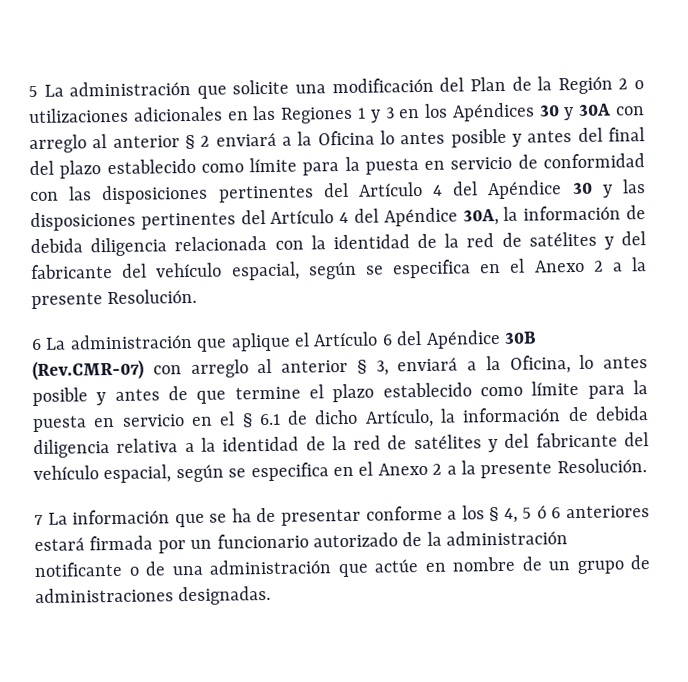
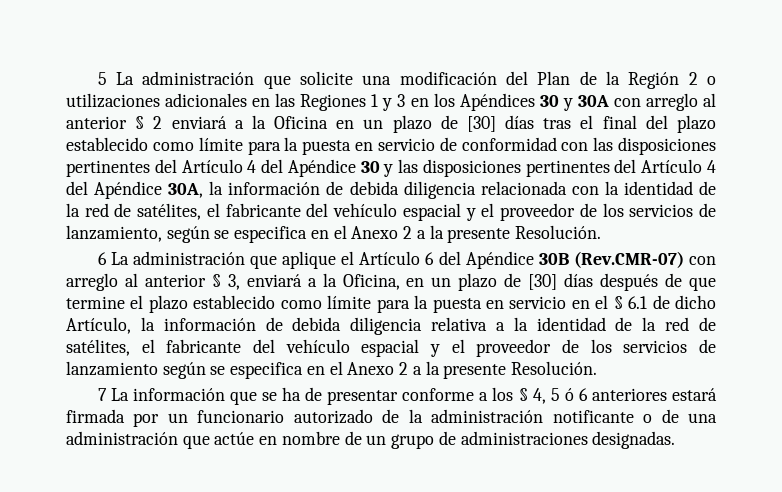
- 5 La administración que solicite una modificación del Plan de la Región 2 o utilizaciones adicionales en las Regiones 1 y 3 en los Apéndices 30 y 30A con arreglo al anterior § 2 enviará a la Oficina lo antes posible y antes del final del plazo establecido como límite para la puesta en servicio de conformidad con las disposiciones pertinentes del Artículo 4 del Apéndice 30 y las disposiciones pertinentes del Artículo 4 del Apéndice 30A, la información de debida diligencia relacionada con la identidad de la red de satélites y del fabricante del vehículo espacial, según se especifica en el Anexo 2 a la presente Resolución.
+ 5 La administración que solicite una modificación del Plan de la Región 2 o utilizaciones adicionales en las Regiones 1 y 3 en los Apéndices 30 y 30A con arreglo al anterior § 2 enviará a la Oficina en un plazo de [30] días tras el final del plazo establecido como límite para la puesta en servicio de conformidad con las disposiciones pertinentes del Artículo 4 del Apéndice 30 y las disposiciones pertinentes del Artículo 4 del Apéndice 30A, la información de debida diligencia relacionada con la identidad de la red de satélites, el fabricante del vehículo espacial y el proveedor de los servicios de lanzamiento, según se especifica en el Anexo 2 a la presente Resolución.
- 6 La administración que aplique el Artículo 6 del Apéndice 30B (Rev.CMR-07) con arreglo al anterior § 3, enviará a la Oficina, lo antes posible y antes de que termine el plazo establecido como límite para la puesta en servicio en el § 6.1 de dicho Artículo, la información de debida diligencia relativa a la identidad de la red de satélites y del fabricante del vehículo espacial, según se especifica en el Anexo 2 a la presente Resolución.
+ 6 La administración que aplique el Artículo 6 del Apéndice 30B (Rev.CMR-07) con arreglo al anterior § 3, enviará a la Oficina, en un plazo de [30] días después de que termine el plazo establecido como límite para la puesta en servicio en el § 6.1 de dicho Artículo, la información de debida diligencia relativa a la identidad de la red de satélites, el fabricante del vehículo espacial y el proveedor de los servicios de lanzamiento según se especifica en el Anexo 2 a la presente Resolución.

